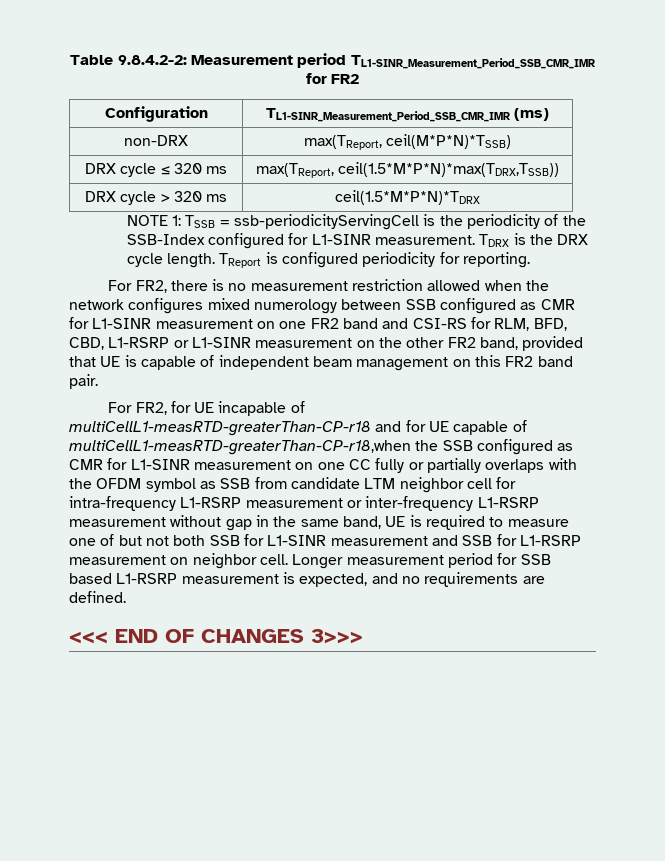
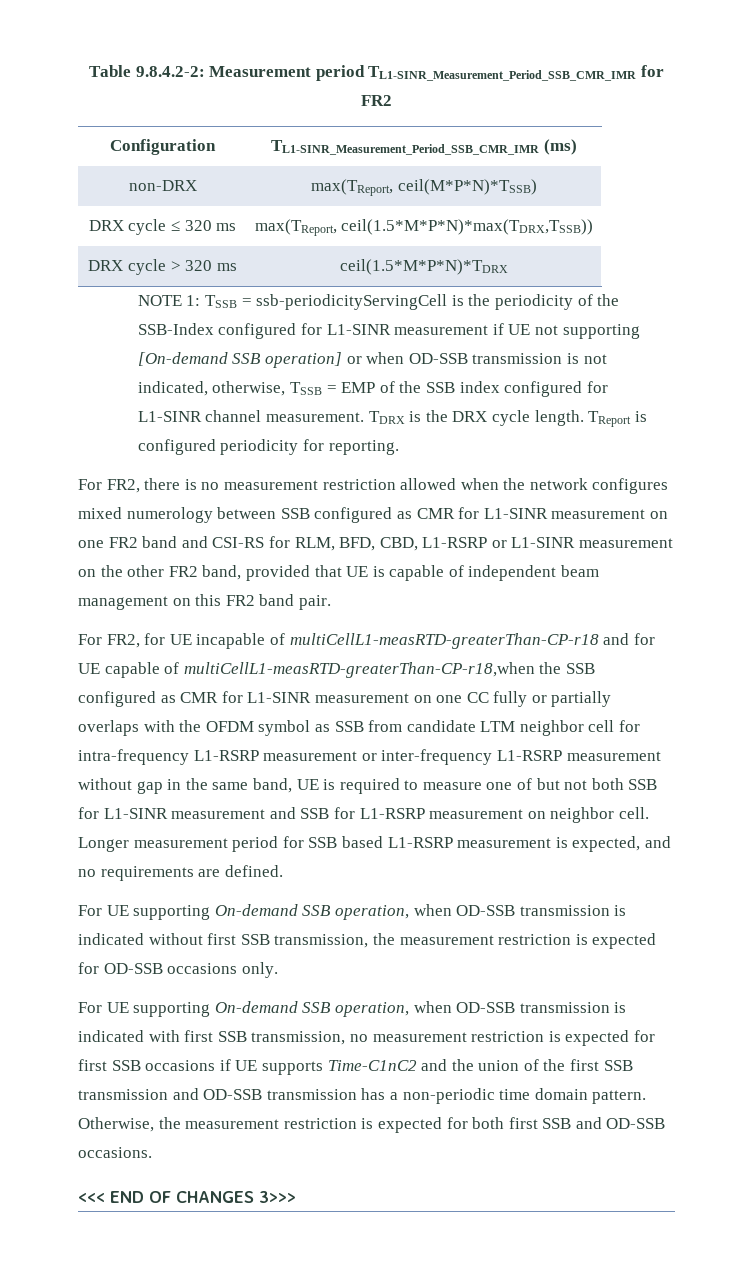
- NOTE 1: TSSB = ssb-periodicityServingCell is the periodicity of the SSB-Index configured for L1-SINR measurement.
+ NOTE 1: TSSB = ssb-periodicityServingCell is the periodicity of the SSB-Index configured for L1-SINR measurement if UE not supporting [On-demand SSB operation] or when OD-SSB transmission is not indicated, otherwise, TSSB = EMP of the SSB index configured for L1-SINR channel measurement.
+ For UE supporting On-demand SSB operation, when OD-SSB transmission is indicated without first SSB transmission, the measurement restriction is expected for OD-SSB occasions only.
+ For UE supporting On-demand SSB operation, when OD-SSB transmission is indicated with first SSB transmission, no measurement restriction is expected for first SSB occasions if UE supports Time-C1nC2 and the union of the first SSB transmission and OD-SSB transmission has a non-periodic time domain pattern. Otherwise, the measurement restriction is expected for both first SSB and OD-SSB occasions.

